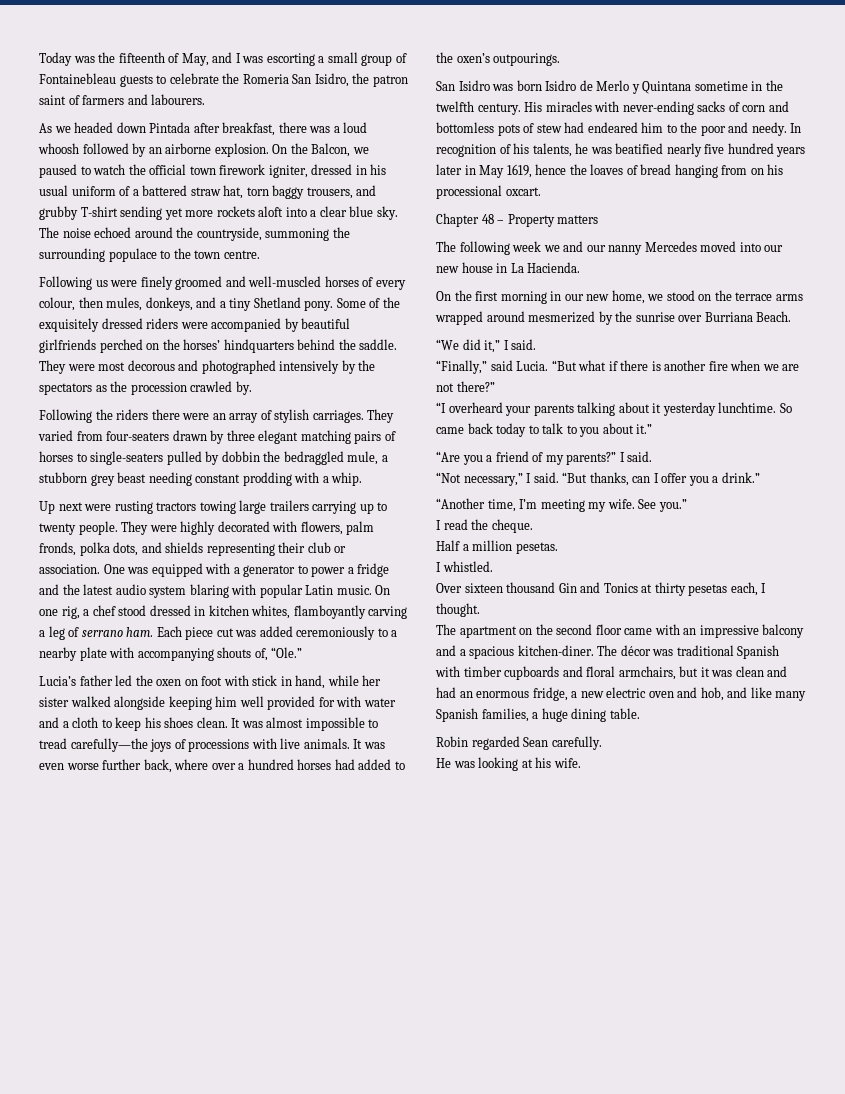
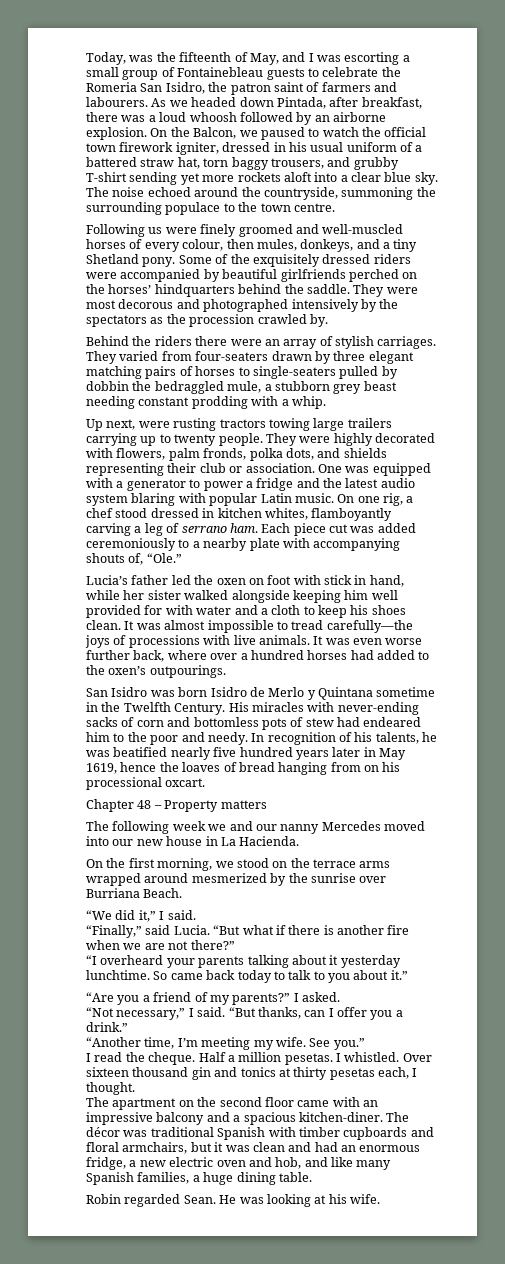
- Today was the fifteenth of May, and I was escorting a small group of Fontainebleau guests to celebrate the Romeria San Isidro, the patron saint of farmers and labourers.
- As we headed down Pintada after breakfast, there was a loud whoosh followed by an airborne explosion.
+ Today, was the fifteenth of May, and I was escorting a small group of Fontainebleau guests to celebrate the Romeria San Isidro, the patron saint of farmers and labourers. As we headed down Pintada, after breakfast, there was a loud whoosh followed by an airborne explosion.
- Following the riders there were an array of stylish carriages.
+ Behind the riders there were an array of stylish carriages.
- Up next were rusting tractors towing large trailers carrying up to twenty people.
+ Up next, were rusting tractors towing large trailers carrying up to twenty people.
- San Isidro was born Isidro de Merlo y Quintana sometime in the twelfth century.
+ San Isidro was born Isidro de Merlo y Quintana sometime in the Twelfth Century.
- On the first morning in our new home, we stood on the terrace arms wrapped around mesmerized by the sunrise over Burriana Beach.
+ On the first morning, we stood on the terrace arms wrapped around mesmerized by the sunrise over Burriana Beach.
- “Are you a friend of my parents?” I said.
+ “Are you a friend of my parents?” I asked.
- I read the cheque.
- Half a million pesetas.
- I whistled.
- Over sixteen thousand Gin and Tonics at thirty pesetas each, I thought.
+ I read the cheque. Half a million pesetas. I whistled. Over sixteen thousand gin and tonics at thirty pesetas each, I thought.
- Robin regarded Sean carefully.
- He was looking at his wife.
+ Robin regarded Sean. He was looking at his wife.

